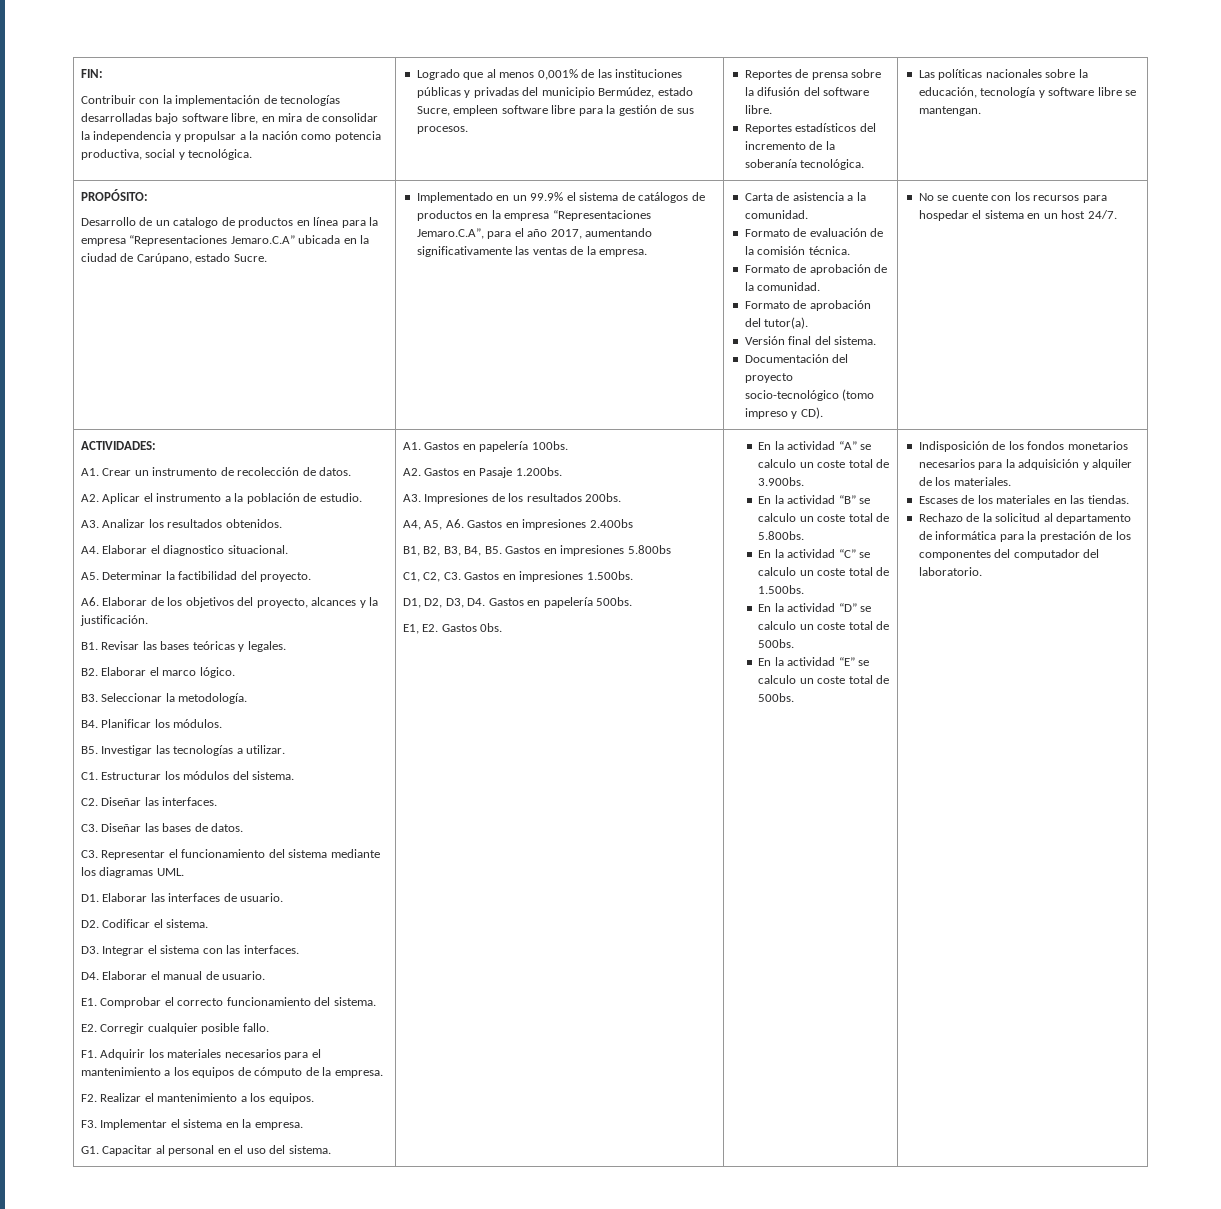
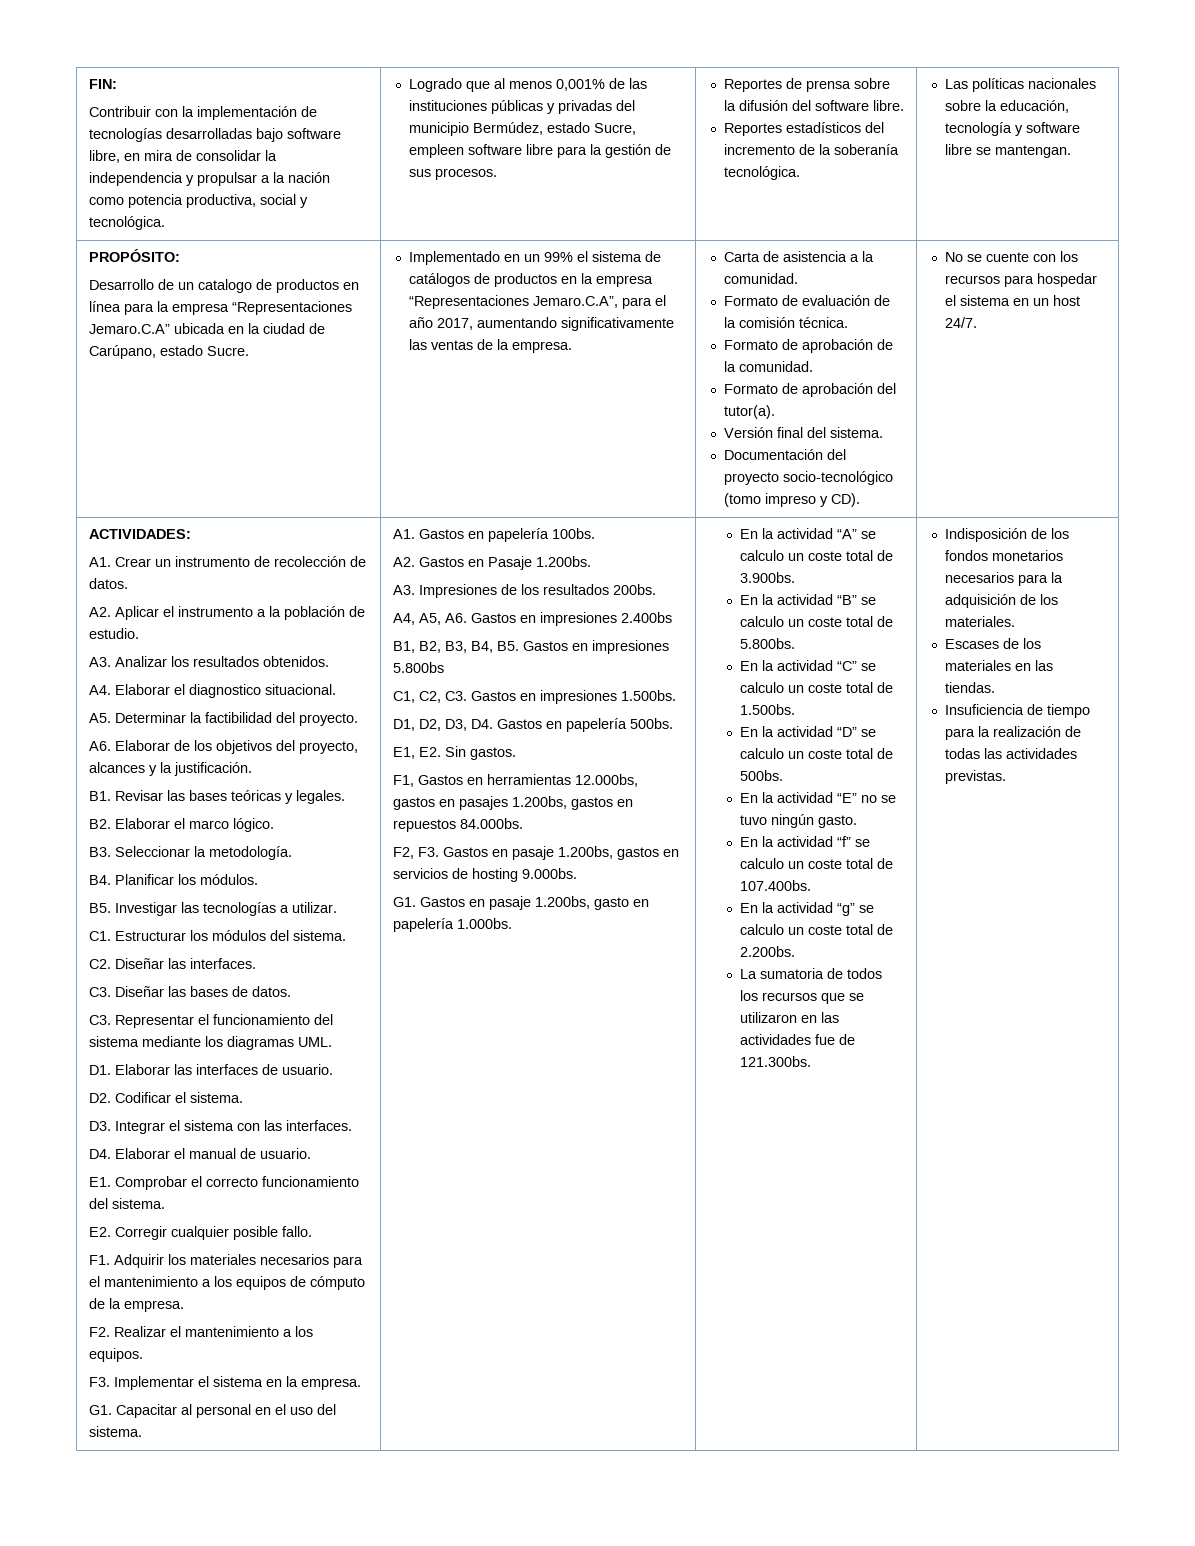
- Implementado en un 99.9% el sistema de catálogos de productos en la empresa “Representaciones Jemaro.C.A”, para el año 2017, aumentando significativamente las ventas de la empresa.
+ Implementado en un 99% el sistema de catálogos de productos en la empresa “Representaciones Jemaro.C.A”, para el año 2017, aumentando significativamente las ventas de la empresa.
- E1, E2. Gastos 0bs.
+ E1, E2. Sin gastos.
+ F1, Gastos en herramientas 12.000bs, gastos en pasajes 1.200bs, gastos en repuestos 84.000bs.
+ F2, F3. Gastos en pasaje 1.200bs, gastos en servicios de hosting 9.000bs.
+ G1. Gastos en pasaje 1.200bs, gasto en papelería 1.000bs.
- En la actividad “E” se calculo un coste total de 500bs.
+ En la actividad “E” no se tuvo ningún gasto.
+ En la actividad “f” se calculo un coste total de 107.400bs.
+ En la actividad “g” se calculo un coste total de 2.200bs.
+ La sumatoria de todos los recursos que se utilizaron en las actividades fue de 121.300bs.
- Indisposición de los fondos monetarios necesarios para la adquisición y alquiler de los materiales.
+ Indisposición de los fondos monetarios necesarios para la adquisición de los materiales.
- Rechazo de la solicitud al departamento de informática para la prestación de los componentes del computador del laboratorio.
+ Insuficiencia de tiempo para la realización de todas las actividades previstas.

